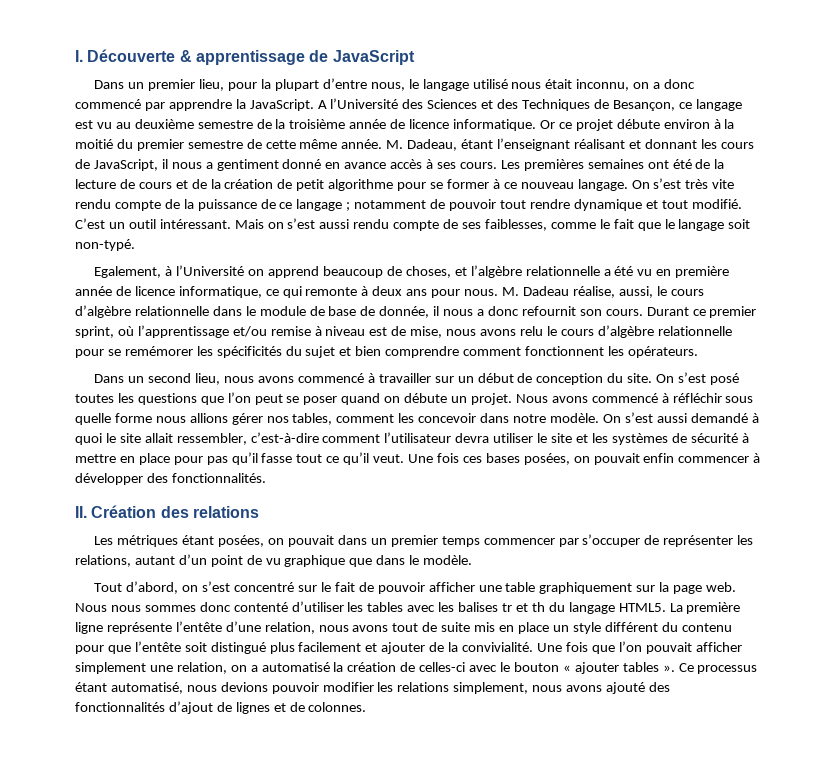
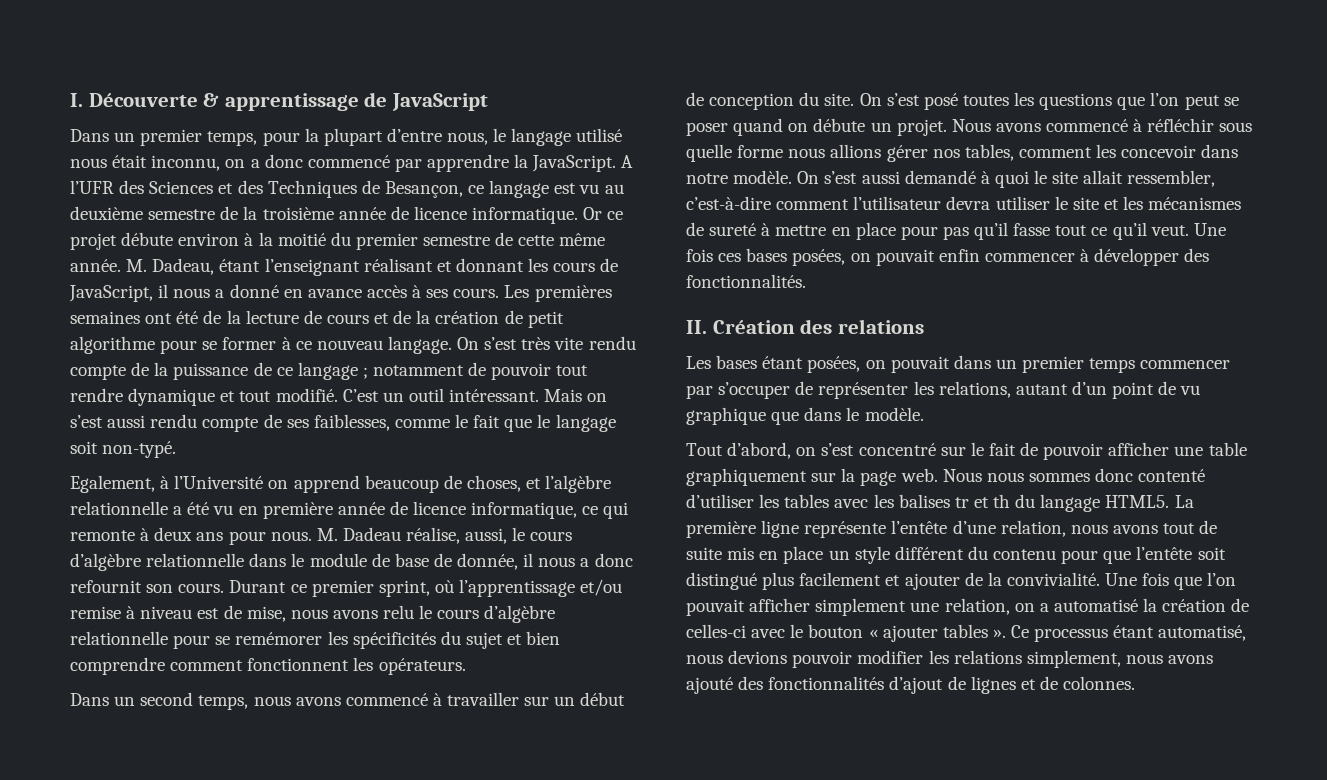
- Dans un premier lieu, pour la plupart d’entre nous, le langage utilisé nous était inconnu, on a donc commencé par apprendre la JavaScript.
+ Dans un premier temps, pour la plupart d’entre nous, le langage utilisé nous était inconnu, on a donc commencé par apprendre la JavaScript.
- A l’Université des Sciences et des Techniques de Besançon, ce langage est vu au deuxième semestre de la troisième année de licence informatique.
+ A l’UFR des Sciences et des Techniques de Besançon, ce langage est vu au deuxième semestre de la troisième année de licence informatique.
- M. Dadeau, étant l’enseignant réalisant et donnant les cours de JavaScript, il nous a gentiment donné en avance accès à ses cours.
+ M. Dadeau, étant l’enseignant réalisant et donnant les cours de JavaScript, il nous a donné en avance accès à ses cours.
- Dans un second lieu, nous avons commencé à travailler sur un début de conception du site.
+ Dans un second temps, nous avons commencé à travailler sur un début de conception du site.
- On s’est aussi demandé à quoi le site allait ressembler, c’est-à-dire comment l’utilisateur devra utiliser le site et les systèmes de sécurité à mettre en place pour pas qu’il fasse tout ce qu’il veut.
+ On s’est aussi demandé à quoi le site allait ressembler, c’est-à-dire comment l’utilisateur devra utiliser le site et les mécanismes de sureté à mettre en place pour pas qu’il fasse tout ce qu’il veut.
- Les métriques étant posées, on pouvait dans un premier temps commencer par s’occuper de représenter les relations, autant d’un point de vu graphique que dans le modèle.
+ Les bases étant posées, on pouvait dans un premier temps commencer par s’occuper de représenter les relations, autant d’un point de vu graphique que dans le modèle.

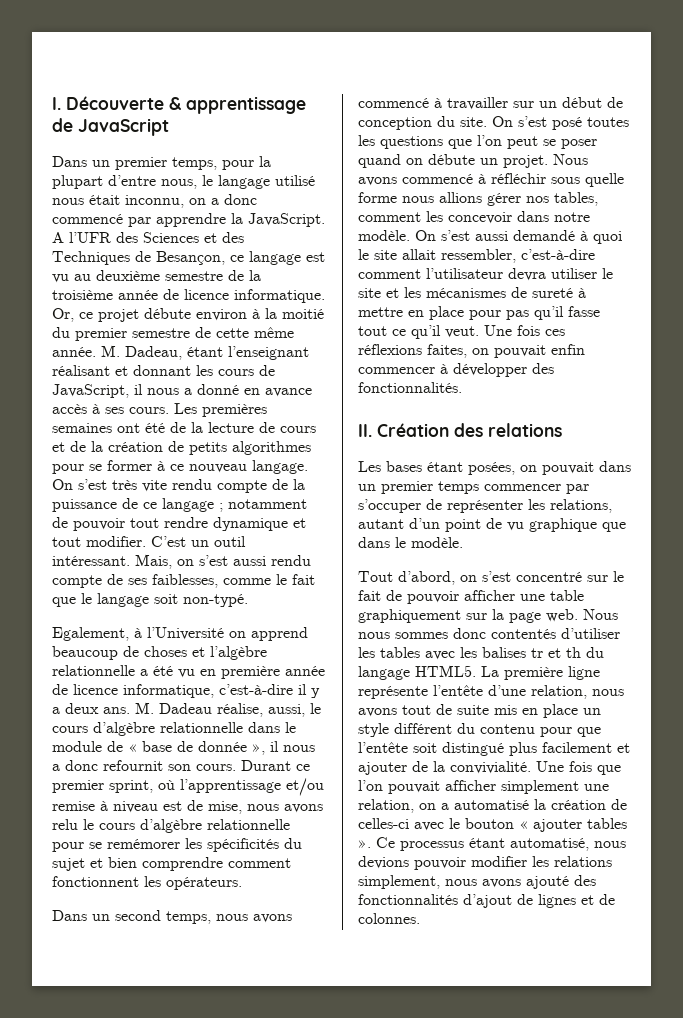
- Or ce projet débute environ à la moitié du premier semestre de cette même année.
+ Or, ce projet débute environ à la moitié du premier semestre de cette même année.
- Les premières semaines ont été de la lecture de cours et de la création de petit algorithme pour se former à ce nouveau langage.
+ Les premières semaines ont été de la lecture de cours et de la création de petits algorithmes pour se former à ce nouveau langage.
- On s’est très vite rendu compte de la puissance de ce langage ; notamment de pouvoir tout rendre dynamique et tout modifié.
+ On s’est très vite rendu compte de la puissance de ce langage ; notamment de pouvoir tout rendre dynamique et tout modifier.
- Mais on s’est aussi rendu compte de ses faiblesses, comme le fait que le langage soit non-typé.
+ Mais, on s’est aussi rendu compte de ses faiblesses, comme le fait que le langage soit non-typé.
- Egalement, à l’Université on apprend beaucoup de choses, et l’algèbre relationnelle a été vu en première année de licence informatique, ce qui remonte à deux ans pour nous.
+ Egalement, à l’Université on apprend beaucoup de choses et l’algèbre relationnelle a été vu en première année de licence informatique, c’est-à-dire il y a deux ans.
- M. Dadeau réalise, aussi, le cours d’algèbre relationnelle dans le module de base de donnée, il nous a donc refournit son cours.
+ M. Dadeau réalise, aussi, le cours d’algèbre relationnelle dans le module de « base de donnée », il nous a donc refournit son cours.
- Une fois ces bases posées, on pouvait enfin commencer à développer des fonctionnalités.
+ Une fois ces réflexions faites, on pouvait enfin commencer à développer des fonctionnalités.
- Nous nous sommes donc contenté d’utiliser les tables avec les balises tr et th du langage HTML5.
+ Nous nous sommes donc contentés d’utiliser les tables avec les balises tr et th du langage HTML5.

